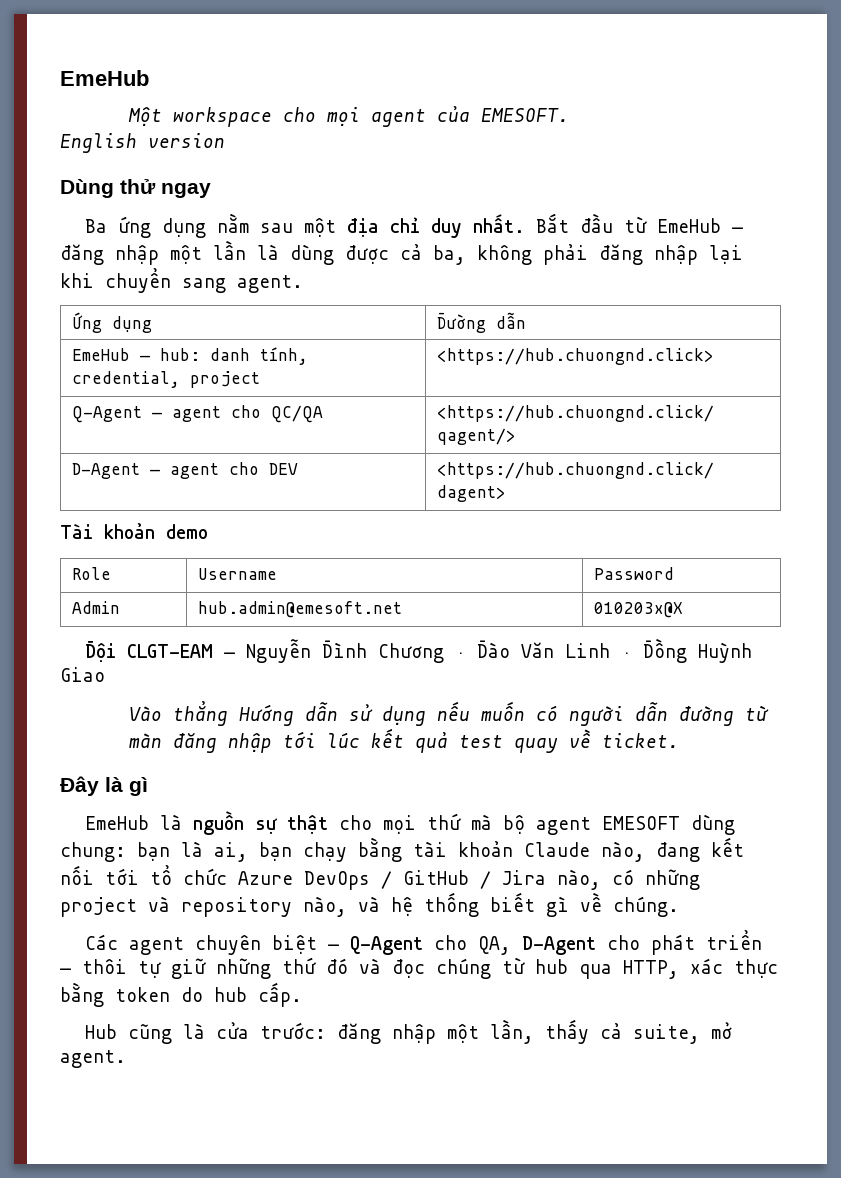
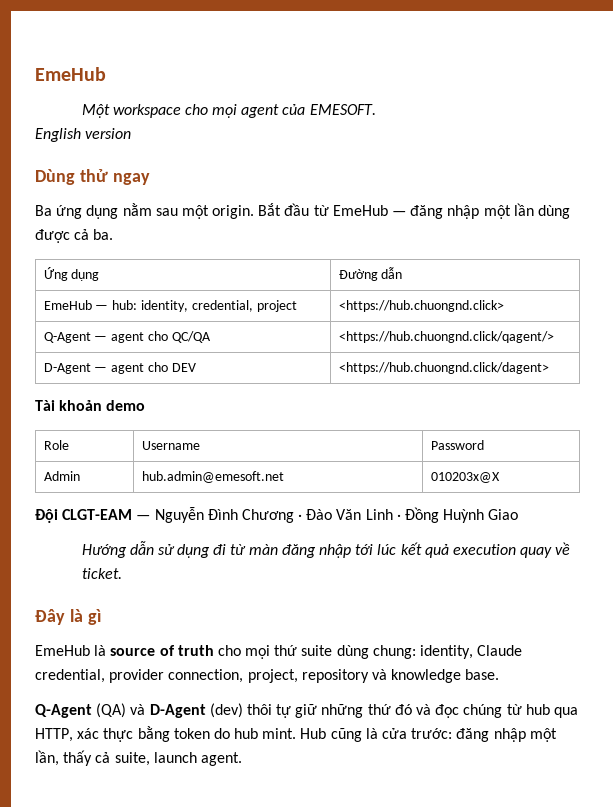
- Ba ứng dụng nằm sau một địa chỉ duy nhất.
+ Ba ứng dụng nằm sau một origin.
- Bắt đầu từ EmeHub — đăng nhập một lần là dùng được cả ba, không phải đăng nhập lại khi chuyển sang agent.
+ Bắt đầu từ EmeHub — đăng nhập một lần dùng được cả ba.
- EmeHub — hub: danh tính, credential, project | <https://hub.chuongnd.click>
+ EmeHub — hub: identity, credential, project | <https://hub.chuongnd.click>
- Vào thẳng Hướng dẫn sử dụng nếu muốn có người dẫn đường từ màn đăng nhập tới lúc kết quả test quay về ticket.
+ Hướng dẫn sử dụng đi từ màn đăng nhập tới lúc kết quả execution quay về ticket.
- EmeHub là nguồn sự thật cho mọi thứ mà bộ agent EMESOFT dùng chung: bạn là ai, bạn chạy bằng tài khoản Claude nào, đang kết nối tới tổ chức Azure DevOps / GitHub / Jira nào, có những project và repository nào, và hệ thống biết gì về chúng.
- Các agent chuyên biệt — Q-Agent cho QA, D-Agent cho phát triển — thôi tự giữ những thứ đó và đọc chúng từ hub qua HTTP, xác thực bằng token do hub cấp.
- Hub cũng là cửa trước: đăng nhập một lần, thấy cả suite, mở agent.
+ EmeHub là source of truth cho mọi thứ suite dùng chung: identity, Claude credential, provider connection, project, repository và knowledge base.
+ Q-Agent (QA) và D-Agent (dev) thôi tự giữ những thứ đó và đọc chúng từ hub qua HTTP, xác thực bằng token do hub mint. Hub cũng là cửa trước: đăng nhập một lần, thấy cả suite, launch agent.

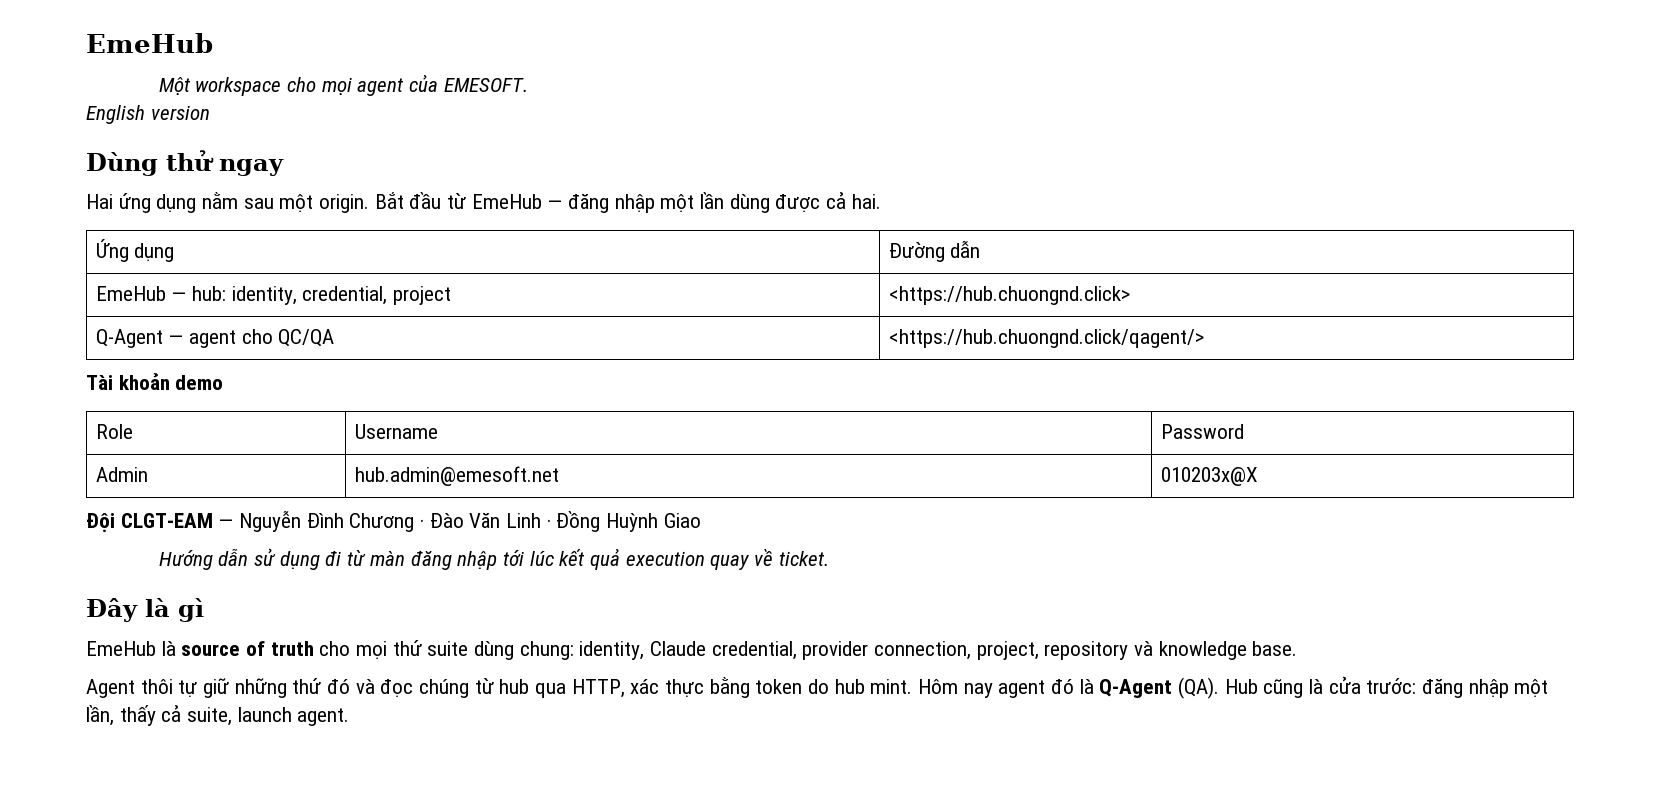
- Ba ứng dụng nằm sau một origin.
+ Hai ứng dụng nằm sau một origin.
- Bắt đầu từ EmeHub — đăng nhập một lần dùng được cả ba.
+ Bắt đầu từ EmeHub — đăng nhập một lần dùng được cả hai.
- D-Agent — agent cho DEV | <https://hub.chuongnd.click/dagent>
- Q-Agent (QA) và D-Agent (dev) thôi tự giữ những thứ đó và đọc chúng từ hub qua HTTP, xác thực bằng token do hub mint.
+ Agent thôi tự giữ những thứ đó và đọc chúng từ hub qua HTTP, xác thực bằng token do hub mint.
- Hub cũng là cửa trước: đăng nhập một lần, thấy cả suite, launch agent.
+ Hôm nay agent đó là Q-Agent (QA). Hub cũng là cửa trước: đăng nhập một lần, thấy cả suite, launch agent.

